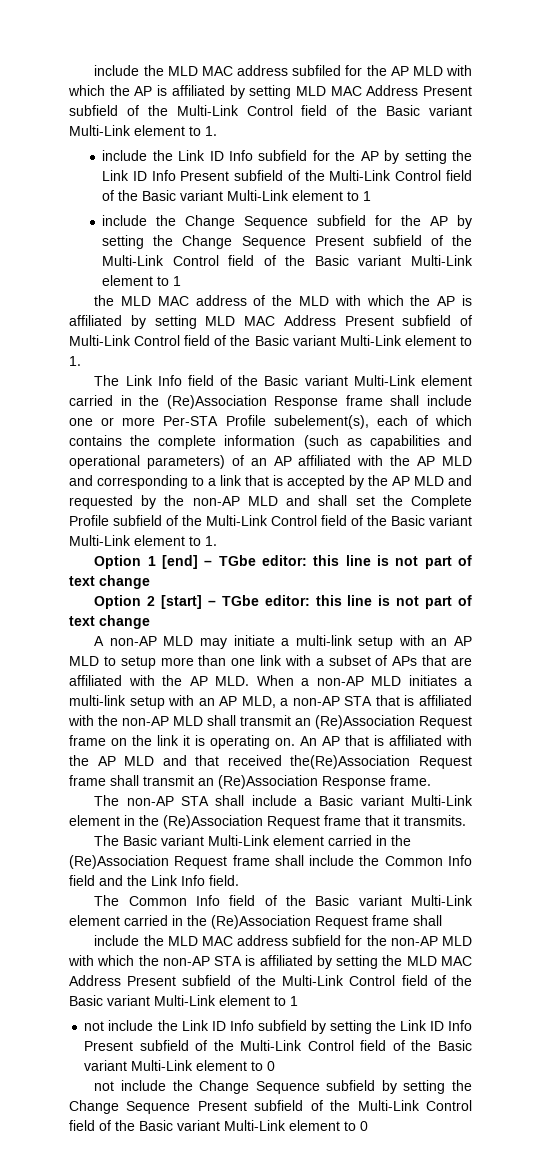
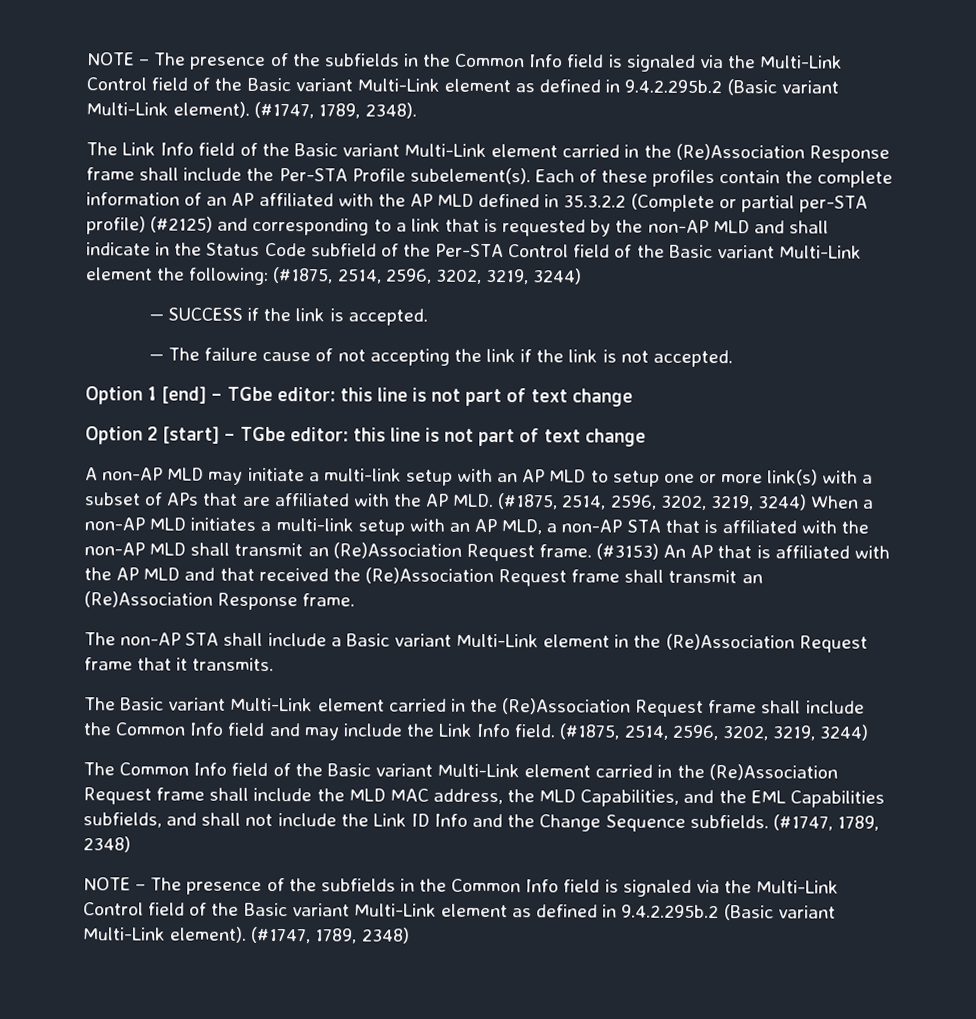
- include the MLD MAC address subfiled for the AP MLD with which the AP is affiliated by setting MLD MAC Address Present subfield of the Multi-Link Control field of the Basic variant Multi-Link element to 1.
- include the Link ID Info subfield for the AP by setting the Link ID Info Present subfield of the Multi-Link Control field of the Basic variant Multi-Link element to 1
- include the Change Sequence subfield for the AP by setting the Change Sequence Present subfield of the Multi-Link Control field of the Basic variant Multi-Link element to 1
- the MLD MAC address of the MLD with which the AP is affiliated by setting MLD MAC Address Present subfield of Multi-Link Control field of the Basic variant Multi-Link element to 1.
+ NOTE – The presence of the subfields in the Common Info field is signaled via the Multi-Link Control field of the Basic variant Multi-Link element as defined in 9.4.2.295b.2 (Basic variant Multi-Link element). (#1747, 1789, 2348).
- The Link Info field of the Basic variant Multi-Link element carried in the (Re)Association Response frame shall include one or more Per-STA Profile subelement(s), each of which contains the complete information (such as capabilities and operational parameters) of an AP affiliated with the AP MLD and corresponding to a link that is accepted by the AP MLD and requested by the non-AP MLD and shall set the Complete Profile subfield of the Multi-Link Control field of the Basic variant Multi-Link element to 1.
+ The Link Info field of the Basic variant Multi-Link element carried in the (Re)Association Response frame shall include the Per-STA Profile subelement(s). Each of these profiles contain the complete information of an AP affiliated with the AP MLD defined in 35.3.2.2 (Complete or partial per-STA profile) (#2125) and corresponding to a link that is requested by the non-AP MLD and shall indicate in the Status Code subfield of the Per-STA Control field of the Basic variant Multi-Link element the following: (#1875, 2514, 2596, 3202, 3219, 3244)
+ — SUCCESS if the link is accepted.
+ — The failure cause of not accepting the link if the link is not accepted.
- A non-AP MLD may initiate a multi-link setup with an AP MLD to setup more than one link with a subset of APs that are affiliated with the AP MLD. When a non-AP MLD initiates a multi-link setup with an AP MLD, a non-AP STA that is affiliated with the non-AP MLD shall transmit an (Re)Association Request frame on the link it is operating on. An AP that is affiliated with the AP MLD and that received the(Re)Association Request frame shall transmit an (Re)Association Response frame.
+ A non-AP MLD may initiate a multi-link setup with an AP MLD to setup one or more link(s) with a subset of APs that are affiliated with the AP MLD. (#1875, 2514, 2596, 3202, 3219, 3244) When a non-AP MLD initiates a multi-link setup with an AP MLD, a non-AP STA that is affiliated with the non-AP MLD shall transmit an (Re)Association Request frame. (#3153) An AP that is affiliated with the AP MLD and that received the (Re)Association Request frame shall transmit an (Re)Association Response frame.
- The Basic variant Multi-Link element carried in the (Re)Association Request frame shall include the Common Info field and the Link Info field.
+ The Basic variant Multi-Link element carried in the (Re)Association Request frame shall include the Common Info field and may include the Link Info field. (#1875, 2514, 2596, 3202, 3219, 3244)
- The Common Info field of the Basic variant Multi-Link element carried in the (Re)Association Request frame shall
- include the MLD MAC address subfield for the non-AP MLD with which the non-AP STA is affiliated by setting the MLD MAC Address Present subfield of the Multi-Link Control field of the Basic variant Multi-Link element to 1
- not include the Link ID Info subfield by setting the Link ID Info Present subfield of the Multi-Link Control field of the Basic variant Multi-Link element to 0
- not include the Change Sequence subfield by setting the Change Sequence Present subfield of the Multi-Link Control field of the Basic variant Multi-Link element to 0
+ The Common Info field of the Basic variant Multi-Link element carried in the (Re)Association Request frame shall include the MLD MAC address, the MLD Capabilities, and the EML Capabilities subfields, and shall not include the Link ID Info and the Change Sequence subfields. (#1747, 1789, 2348)
+ NOTE – The presence of the subfields in the Common Info field is signaled via the Multi-Link Control field of the Basic variant Multi-Link element as defined in 9.4.2.295b.2 (Basic variant Multi-Link element). (#1747, 1789, 2348)

